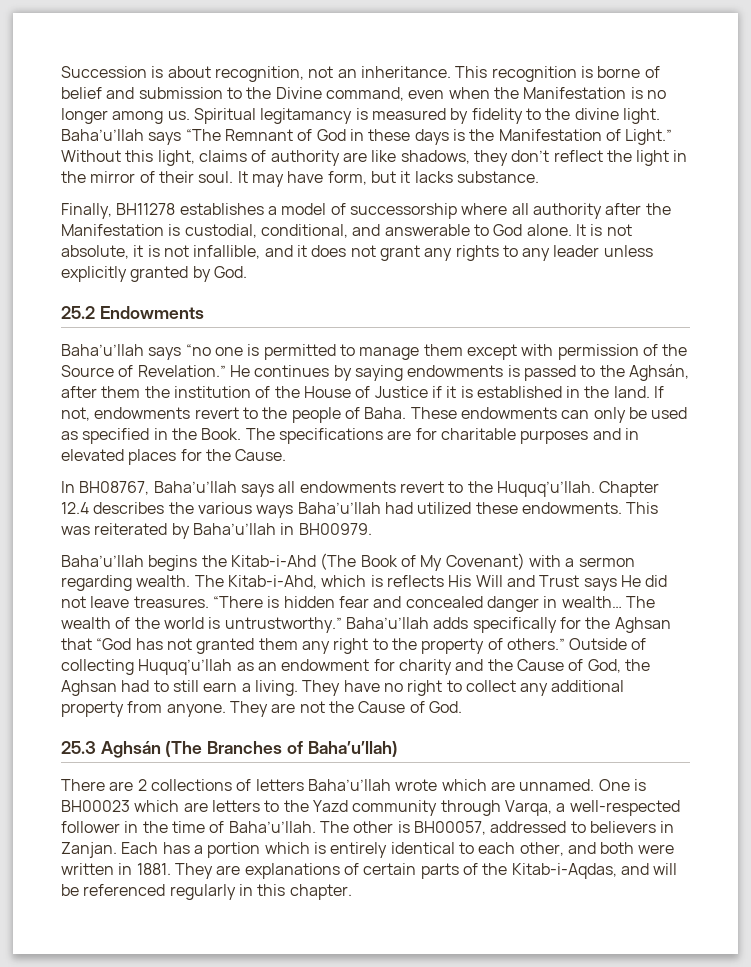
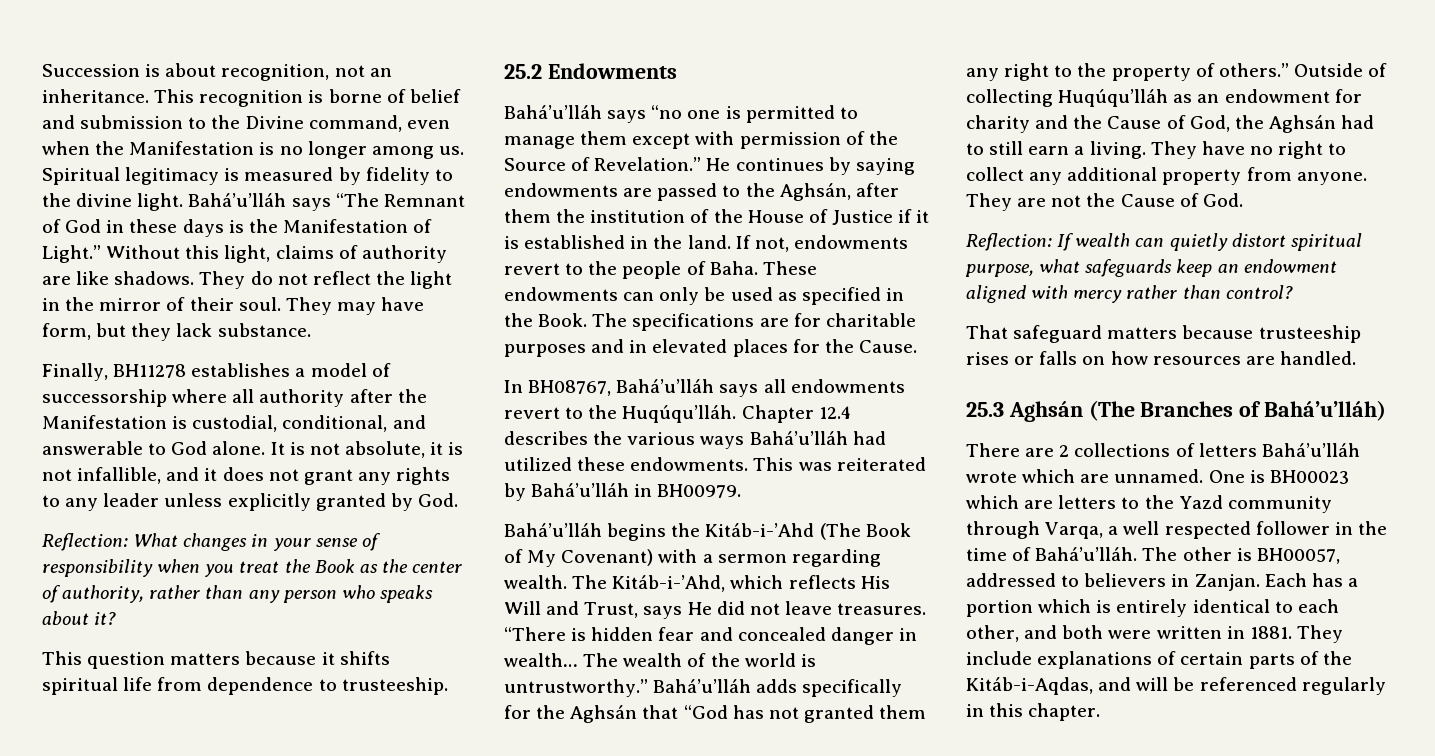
- Spiritual legitamancy is measured by fidelity to the divine light.
+ Spiritual legitimacy is measured by fidelity to the divine light.
- Baha’u’llah says “The Remnant of God in these days is the Manifestation of Light.”
+ Bahá’u’lláh says “The Remnant of God in these days is the Manifestation of Light.”
- Without this light, claims of authority are like shadows, they don’t reflect the light in the mirror of their soul.
+ Without this light, claims of authority are like shadows. They do not reflect the light in the mirror of their soul.
- It may have form, but it lacks substance.
+ They may have form, but they lack substance.
+ Reflection: What changes in your sense of responsibility when you treat the Book as the center of authority, rather than any person who speaks about it?
+ This question matters because it shifts spiritual life from dependence to trusteeship.
- Baha’u’llah says “no one is permitted to manage them except with permission of the Source of Revelation.”
+ Bahá’u’lláh says “no one is permitted to manage them except with permission of the Source of Revelation.”
- He continues by saying endowments is passed to the Aghsán, after them the institution of the House of Justice if it is established in the land.
+ He continues by saying endowments are passed to the Aghsán, after them the institution of the House of Justice if it is established in the land.
- In BH08767, Baha’u’llah says all endowments revert to the Huquq’u’llah.
+ In BH08767, Bahá’u’lláh says all endowments revert to the Huqúqu’lláh.
- Chapter 12.4 describes the various ways Baha’u’llah had utilized these endowments.
+ Chapter 12.4 describes the various ways Bahá’u’lláh had utilized these endowments.
- This was reiterated by Baha’u’llah in BH00979.
+ This was reiterated by Bahá’u’lláh in BH00979.
- Baha’u’llah begins the Kitab-i-Ahd (The Book of My Covenant) with a sermon regarding wealth.
+ Bahá’u’lláh begins the Kitáb-i-’Ahd (The Book of My Covenant) with a sermon regarding wealth.
- The Kitab-i-Ahd, which is reflects His Will and Trust says He did not leave treasures.
+ The Kitáb-i-’Ahd, which reflects His Will and Trust, says He did not leave treasures.
- Baha’u’llah adds specifically for the Aghsan that “God has not granted them any right to the property of others.”
+ Bahá’u’lláh adds specifically for the Aghsán that “God has not granted them any right to the property of others.”
- Outside of collecting Huquq’u’llah as an endowment for charity and the Cause of God, the Aghsan had to still earn a living.
+ Outside of collecting Huqúqu’lláh as an endowment for charity and the Cause of God, the Aghsán had to still earn a living.
+ Reflection: If wealth can quietly distort spiritual purpose, what safeguards keep an endowment aligned with mercy rather than control?
+ That safeguard matters because trusteeship rises or falls on how resources are handled.
- 25.3 Aghsán (The Branches of Baha’u’llah)
+ 25.3 Aghsán (The Branches of Bahá’u’lláh)
- There are 2 collections of letters Baha’u’llah wrote which are unnamed.
+ There are 2 collections of letters Bahá’u’lláh wrote which are unnamed.
- One is BH00023 which are letters to the Yazd community through Varqa, a well-respected follower in the time of Baha’u’llah.
+ One is BH00023 which are letters to the Yazd community through Varqa, a well respected follower in the time of Bahá’u’lláh.
- They are explanations of certain parts of the Kitab-i-Aqdas, and will be referenced regularly in this chapter.
+ They include explanations of certain parts of the Kitáb-i-Aqdas, and will be referenced regularly in this chapter.

